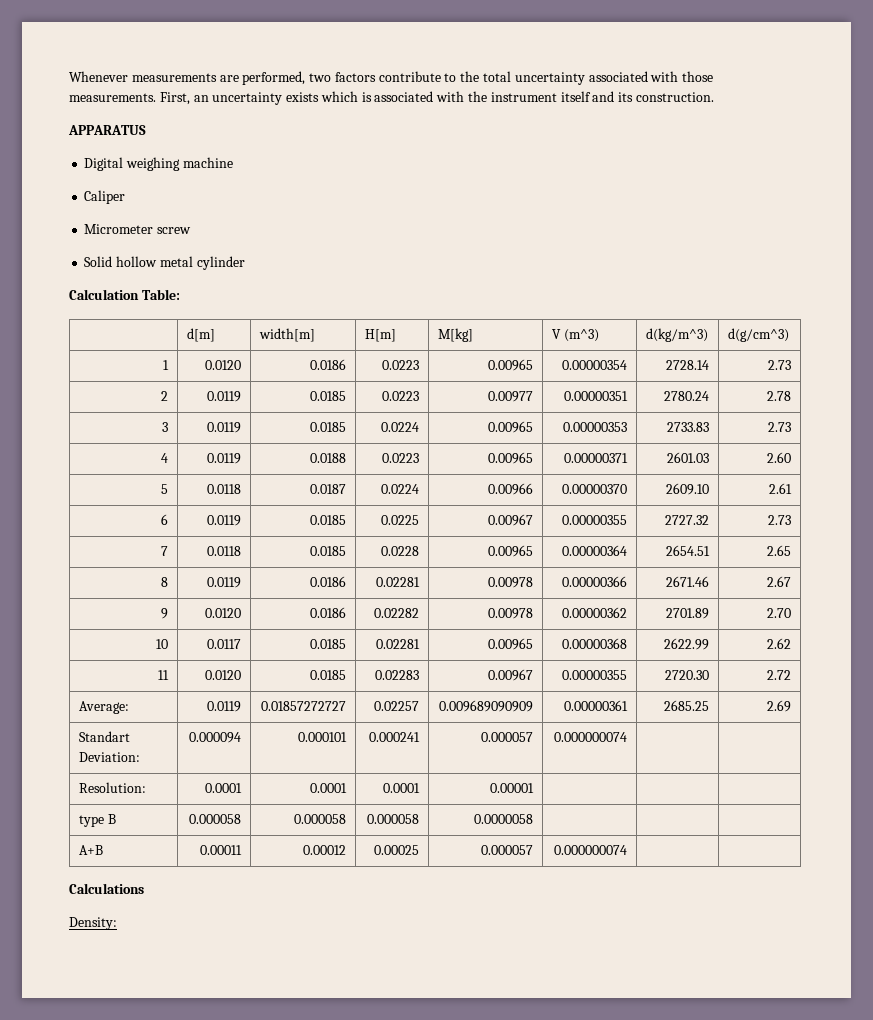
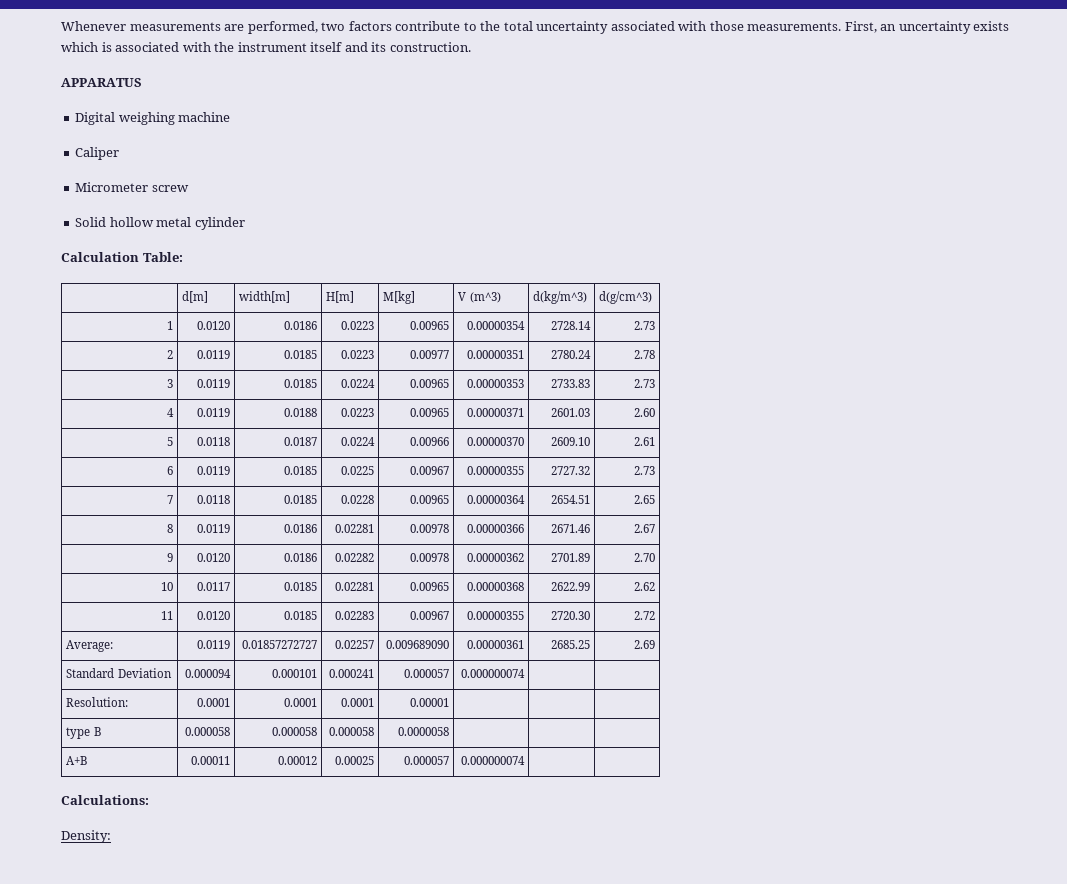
- Average: | 0.0119 | 0.01857272727 | 0.02257 | 0.009689090909 | 0.00000361 | 2685.25 | 2.69
+ Average: | 0.0119 | 0.01857272727 | 0.02257 | 0.009689090 | 0.00000361 | 2685.25 | 2.69
- Standart Deviation: | 0.000094 | 0.000101 | 0.000241 | 0.000057 | 0.000000074 | |
+ Standard Deviation | 0.000094 | 0.000101 | 0.000241 | 0.000057 | 0.000000074 | |
- Calculations
+ Calculations:

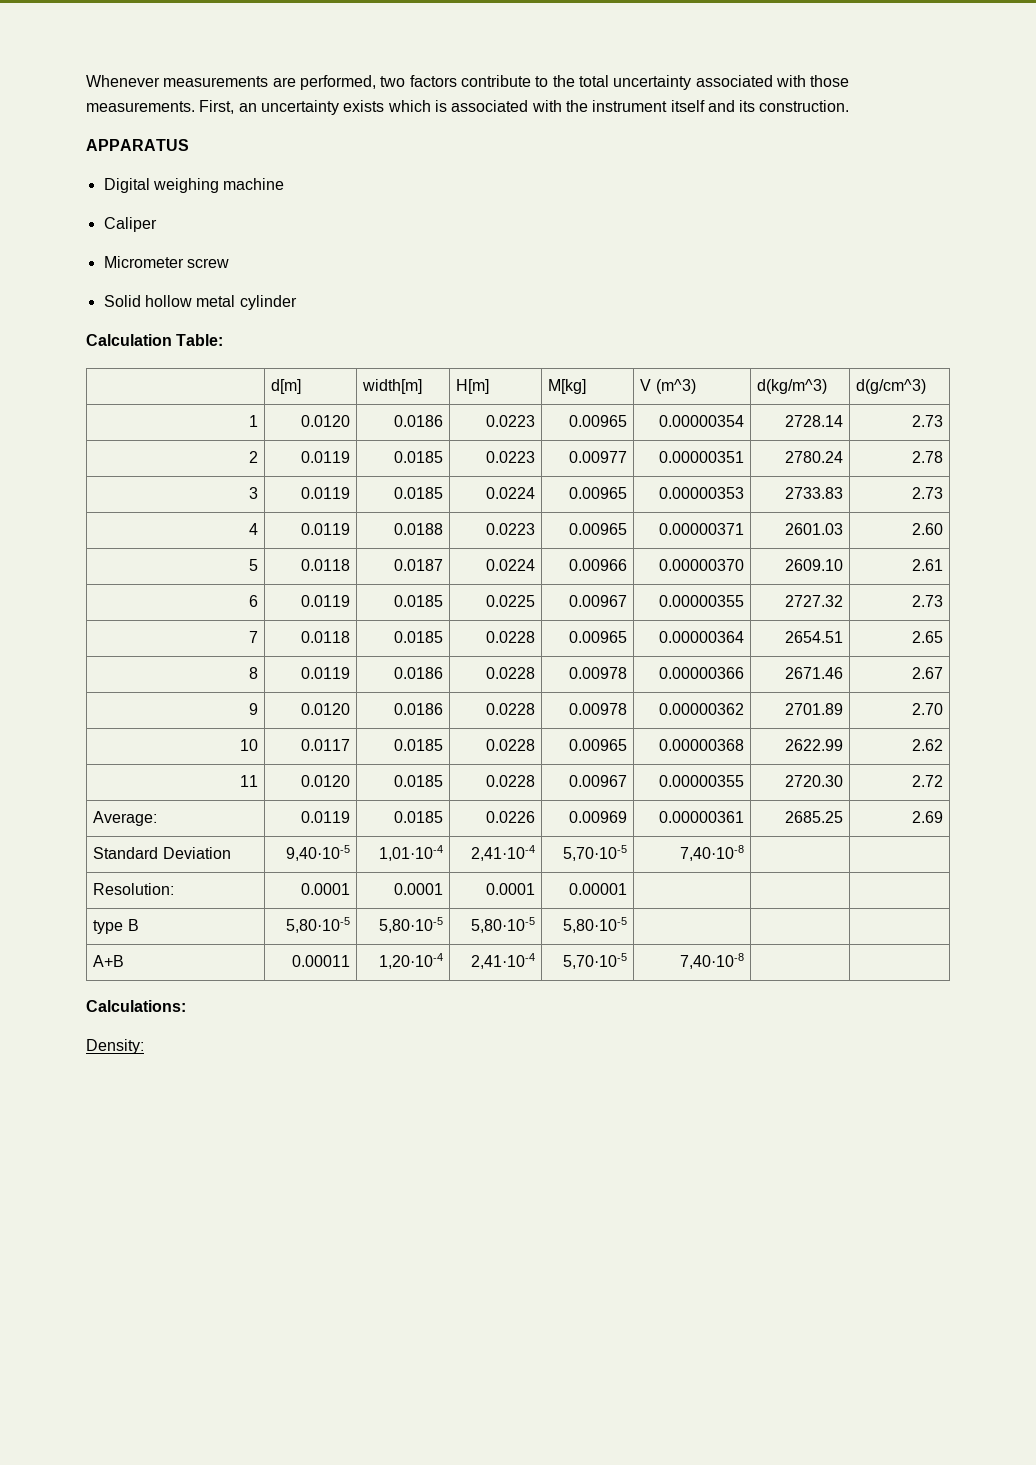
- 8 | 0.0119 | 0.0186 | 0.02281 | 0.00978 | 0.00000366 | 2671.46 | 2.67
+ 8 | 0.0119 | 0.0186 | 0.0228 | 0.00978 | 0.00000366 | 2671.46 | 2.67
- 9 | 0.0120 | 0.0186 | 0.02282 | 0.00978 | 0.00000362 | 2701.89 | 2.70
+ 9 | 0.0120 | 0.0186 | 0.0228 | 0.00978 | 0.00000362 | 2701.89 | 2.70
- 10 | 0.0117 | 0.0185 | 0.02281 | 0.00965 | 0.00000368 | 2622.99 | 2.62
+ 10 | 0.0117 | 0.0185 | 0.0228 | 0.00965 | 0.00000368 | 2622.99 | 2.62
- 11 | 0.0120 | 0.0185 | 0.02283 | 0.00967 | 0.00000355 | 2720.30 | 2.72
+ 11 | 0.0120 | 0.0185 | 0.0228 | 0.00967 | 0.00000355 | 2720.30 | 2.72
- Average: | 0.0119 | 0.01857272727 | 0.02257 | 0.009689090 | 0.00000361 | 2685.25 | 2.69
+ Average: | 0.0119 | 0.0185 | 0.0226 | 0.00969 | 0.00000361 | 2685.25 | 2.69
- Standard Deviation | 0.000094 | 0.000101 | 0.000241 | 0.000057 | 0.000000074 | |
+ Standard Deviation | 9,40·10-5 | 1,01·10-4 | 2,41·10-4 | 5,70·10-5 | 7,40·10-8 | |
- type B | 0.000058 | 0.000058 | 0.000058 | 0.0000058 | | |
- A+B | 0.00011 | 0.00012 | 0.00025 | 0.000057 | 0.000000074 | |
+ type B | 5,80·10-5 | 5,80·10-5 | 5,80·10-5 | 5,80·10-5 | | |
+ A+B | 0.00011 | 1,20·10-4 | 2,41·10-4 | 5,70·10-5 | 7,40·10-8 | |

